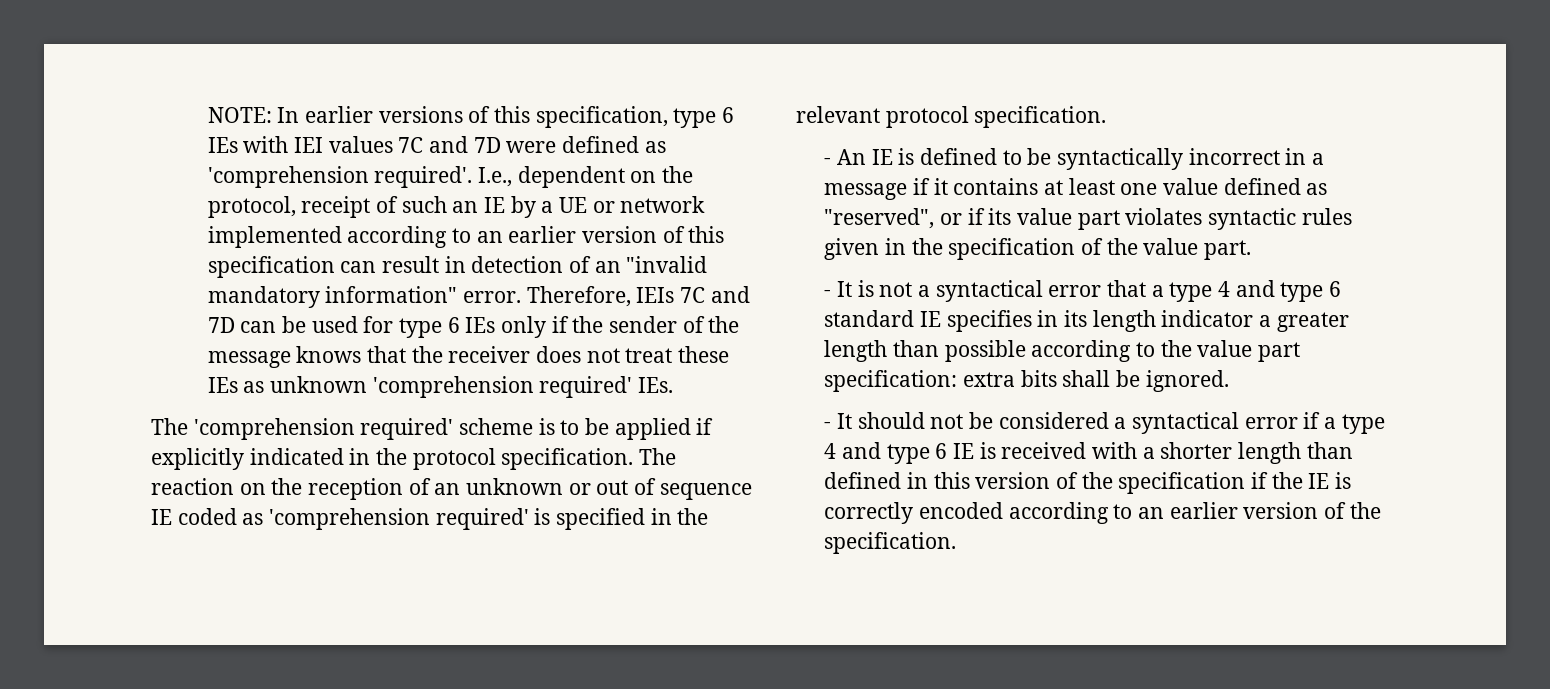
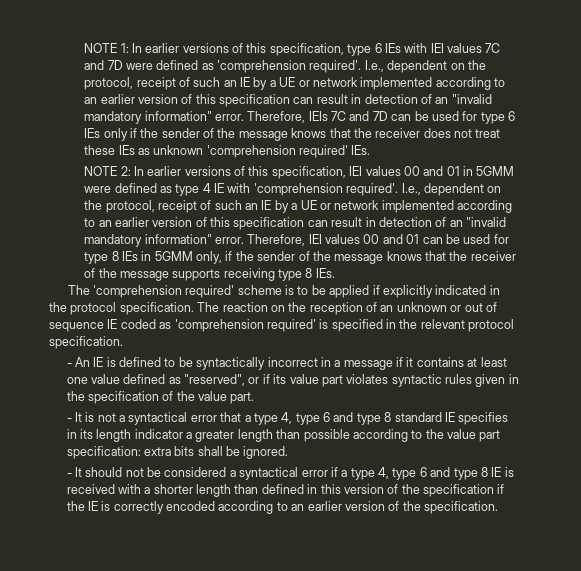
- NOTE: In earlier versions of this specification, type 6 IEs with IEI values 7C and 7D were defined as 'comprehension required'.
+ NOTE 1: In earlier versions of this specification, type 6 IEs with IEI values 7C and 7D were defined as 'comprehension required'.
+ NOTE 2: In earlier versions of this specification, IEI values 00 and 01 in 5GMM were defined as type 4 IE with 'comprehension required'. I.e., dependent on the protocol, receipt of such an IE by a UE or network implemented according to an earlier version of this specification can result in detection of an "invalid mandatory information" error. Therefore, IEI values 00 and 01 can be used for type 8 IEs in 5GMM only, if the sender of the message knows that the receiver of the message supports receiving type 8 IEs.
- - It is not a syntactical error that a type 4 and type 6 standard IE specifies in its length indicator a greater length than possible according to the value part specification: extra bits shall be ignored.
+ - It is not a syntactical error that a type 4, type 6 and type 8 standard IE specifies in its length indicator a greater length than possible according to the value part specification: extra bits shall be ignored.
- - It should not be considered a syntactical error if a type 4 and type 6 IE is received with a shorter length than defined in this version of the specification if the IE is correctly encoded according to an earlier version of the specification.
+ - It should not be considered a syntactical error if a type 4, type 6 and type 8 IE is received with a shorter length than defined in this version of the specification if the IE is correctly encoded according to an earlier version of the specification.

